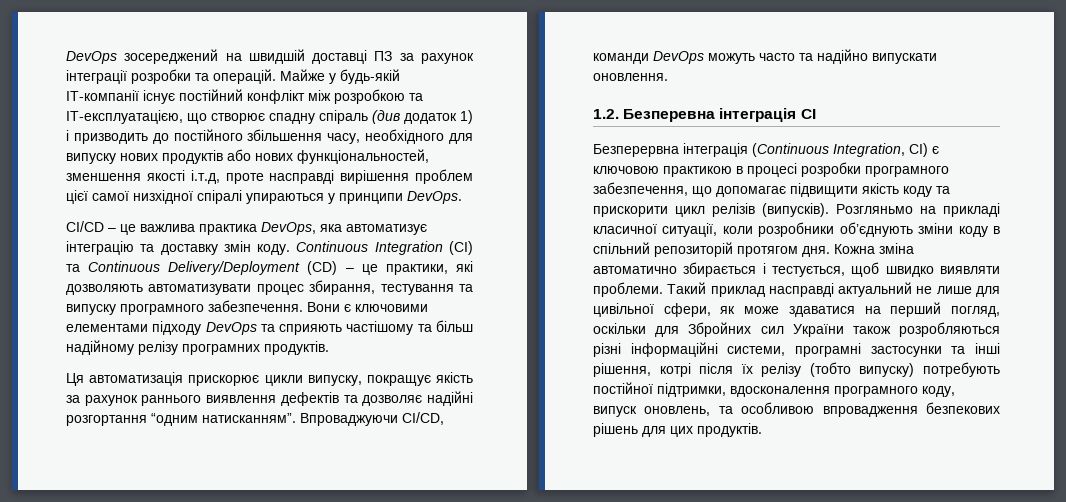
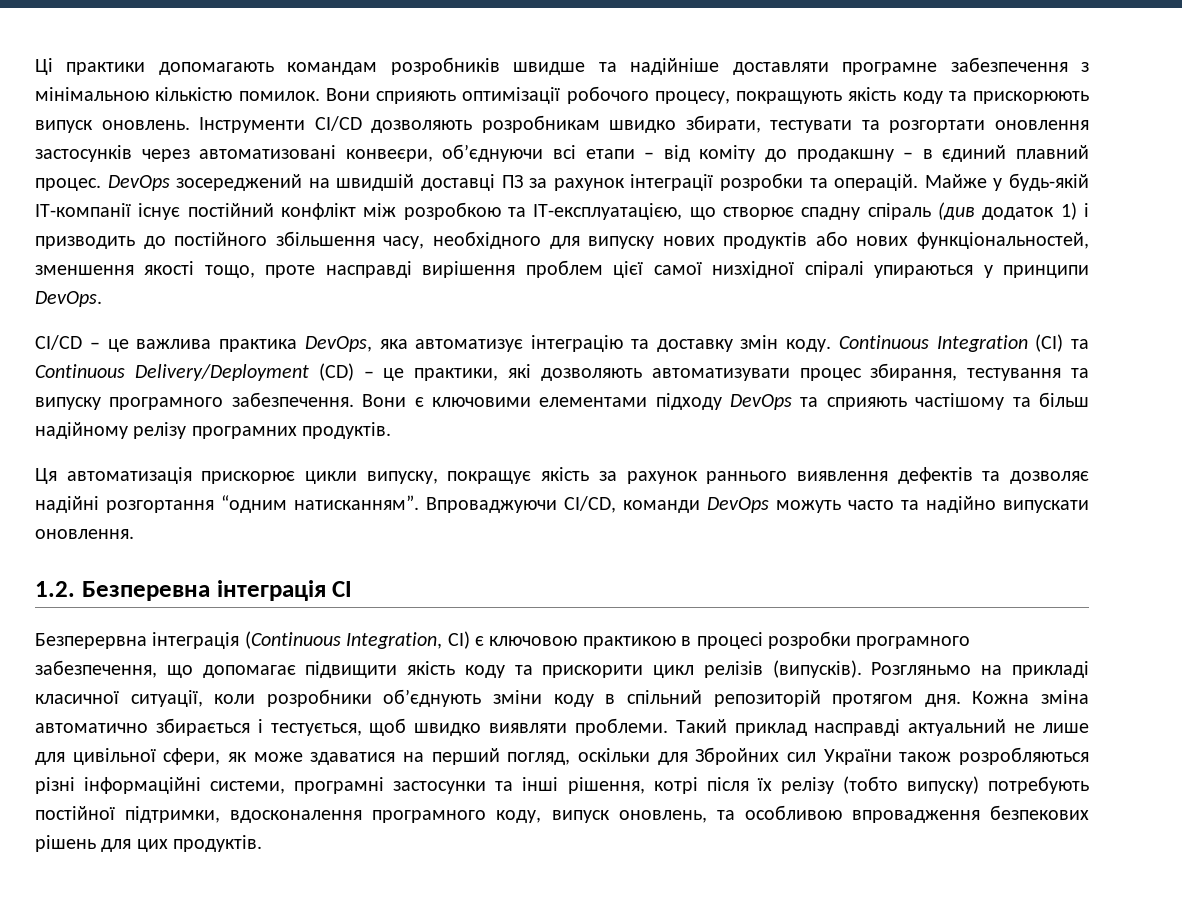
+ Ці практики допомагають командам розробників швидше та надійніше доставляти програмне забезпечення з мінімальною кількістю помилок. Вони сприяють оптимізації робочого процесу, покращують якість коду та прискорюють випуск оновлень. Інструменти CI/CD дозволяють розробникам швидко збирати, тестувати та розгортати оновлення застосунків через автоматизовані конвеєри, об’єднуючи всі етапи – від коміту до продакшну – в єдиний плавний процес.
- Майже у будь-якій IT-компанії існує постійний конфлікт між розробкою та IT-експлуатацією, що створює спадну спіраль (див додаток 1) і призводить до постійного збільшення часу, необхідного для випуску нових продуктів або нових функціональностей, зменшення якості і.т.д, проте насправді вирішення проблем цієї самої низхідної спіралі упираються у принципи DevOps.
+ Майже у будь-якій IT-компанії існує постійний конфлікт між розробкою та IT-експлуатацією, що створює спадну спіраль (див додаток 1) і призводить до постійного збільшення часу, необхідного для випуску нових продуктів або нових функціональностей, зменшення якості тощо, проте насправді вирішення проблем цієї самої низхідної спіралі упираються у принципи DevOps.

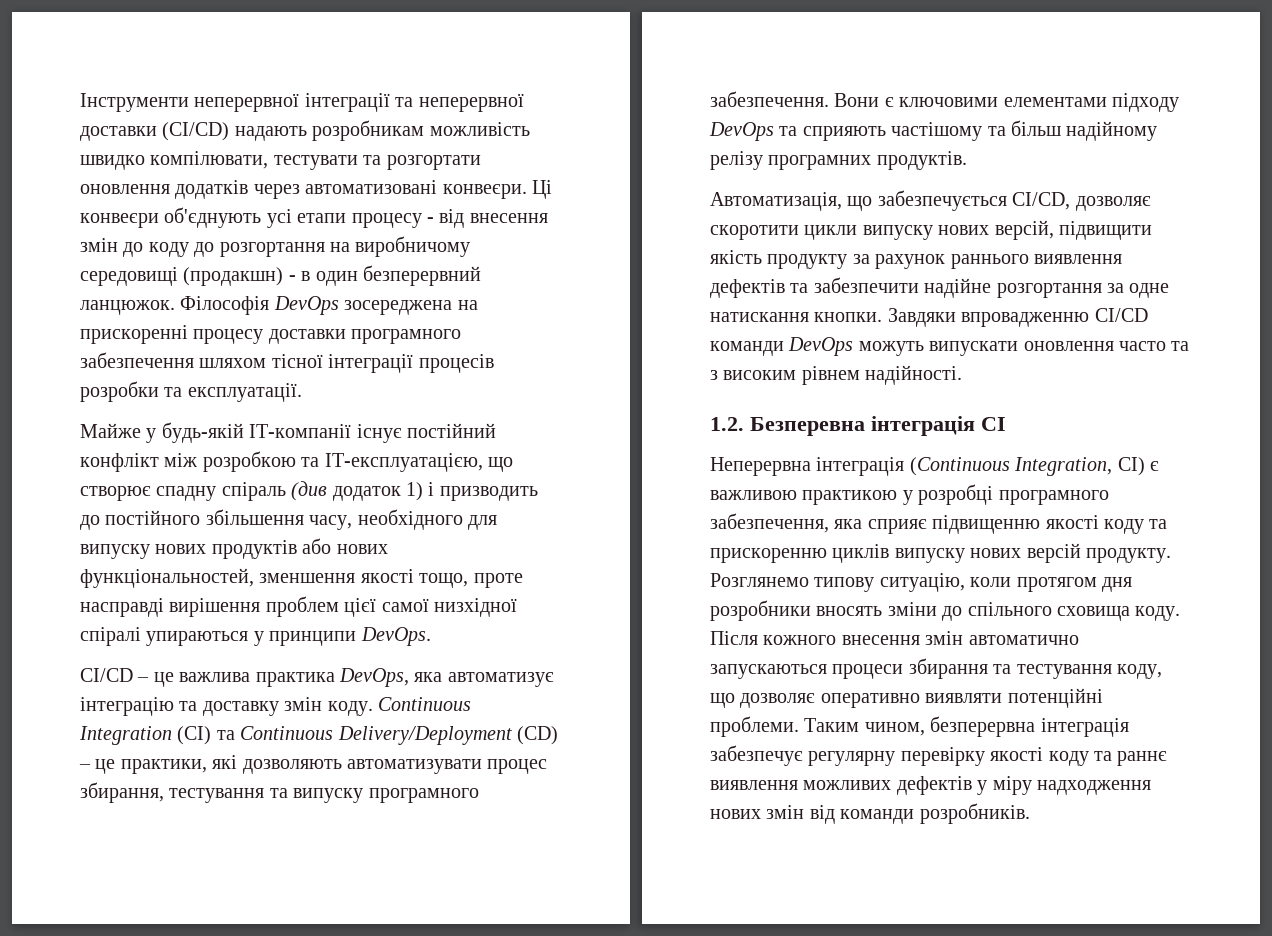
- Ці практики допомагають командам розробників швидше та надійніше доставляти програмне забезпечення з мінімальною кількістю помилок. Вони сприяють оптимізації робочого процесу, покращують якість коду та прискорюють випуск оновлень. Інструменти CI/CD дозволяють розробникам швидко збирати, тестувати та розгортати оновлення застосунків через автоматизовані конвеєри, об’єднуючи всі етапи – від коміту до продакшну – в єдиний плавний процес. DevOps зосереджений на швидшій доставці ПЗ за рахунок інтеграції розробки та операцій. Майже у будь-якій IT-компанії існує постійний конфлікт між розробкою та IT-експлуатацією, що створює спадну спіраль (див додаток 1) і призводить до постійного збільшення часу, необхідного для випуску нових продуктів або нових функціональностей, зменшення якості тощо, проте насправді вирішення проблем цієї самої низхідної спіралі упираються у принципи DevOps.
+ Інструменти неперервної інтеграції та неперервної доставки (CI/CD) надають розробникам можливість швидко компілювати, тестувати та розгортати оновлення додатків через автоматизовані конвеєри. Ці конвеєри об'єднують усі етапи процесу - від внесення змін до коду до розгортання на виробничому середовищі (продакшн) - в один безперервний ланцюжок. Філософія DevOps зосереджена на прискоренні процесу доставки програмного забезпечення шляхом тісної інтеграції процесів розробки та експлуатації.
+ Майже у будь-якій IT-компанії існує постійний конфлікт між розробкою та IT-експлуатацією, що створює спадну спіраль (див додаток 1) і призводить до постійного збільшення часу, необхідного для випуску нових продуктів або нових функціональностей, зменшення якості тощо, проте насправді вирішення проблем цієї самої низхідної спіралі упираються у принципи DevOps.
- Ця автоматизація прискорює цикли випуску, покращує якість за рахунок раннього виявлення дефектів та дозволяє надійні розгортання “одним натисканням”. Впроваджуючи CI/CD, команди DevOps можуть часто та надійно випускати оновлення.
+ Автоматизація, що забезпечується CI/CD, дозволяє скоротити цикли випуску нових версій, підвищити якість продукту за рахунок раннього виявлення дефектів та забезпечити надійне розгортання за одне натискання кнопки. Завдяки впровадженню CI/CD команди DevOps можуть випускати оновлення часто та з високим рівнем надійності.
- Безперервна інтеграція (Continuous Integration, CI) є ключовою практикою в процесі розробки програмного забезпечення, що допомагає підвищити якість коду та прискорити цикл релізів (випусків). Розгляньмо на прикладі класичної ситуації, коли розробники об’єднують зміни коду в спільний репозиторій протягом дня. Кожна зміна автоматично збирається і тестується, щоб швидко виявляти проблеми. Такий приклад насправді актуальний не лише для цивільної сфери, як може здаватися на перший погляд, оскільки для Збройних сил України також розробляються різні інформаційні системи, програмні застосунки та інші рішення, котрі після їх релізу (тобто випуску) потребують постійної підтримки, вдосконалення програмного коду, випуск оновлень, та особливою впровадження безпекових рішень для цих продуктів.
+ Неперервна інтеграція (Continuous Integration, CI) є важливою практикою у розробці програмного забезпечення, яка сприяє підвищенню якості коду та прискоренню циклів випуску нових версій продукту. Розглянемо типову ситуацію, коли протягом дня розробники вносять зміни до спільного сховища коду. Після кожного внесення змін автоматично запускаються процеси збирання та тестування коду, що дозволяє оперативно виявляти потенційні проблеми. Таким чином, безперервна інтеграція забезпечує регулярну перевірку якості коду та раннє виявлення можливих дефектів у міру надходження нових змін від команди розробників.

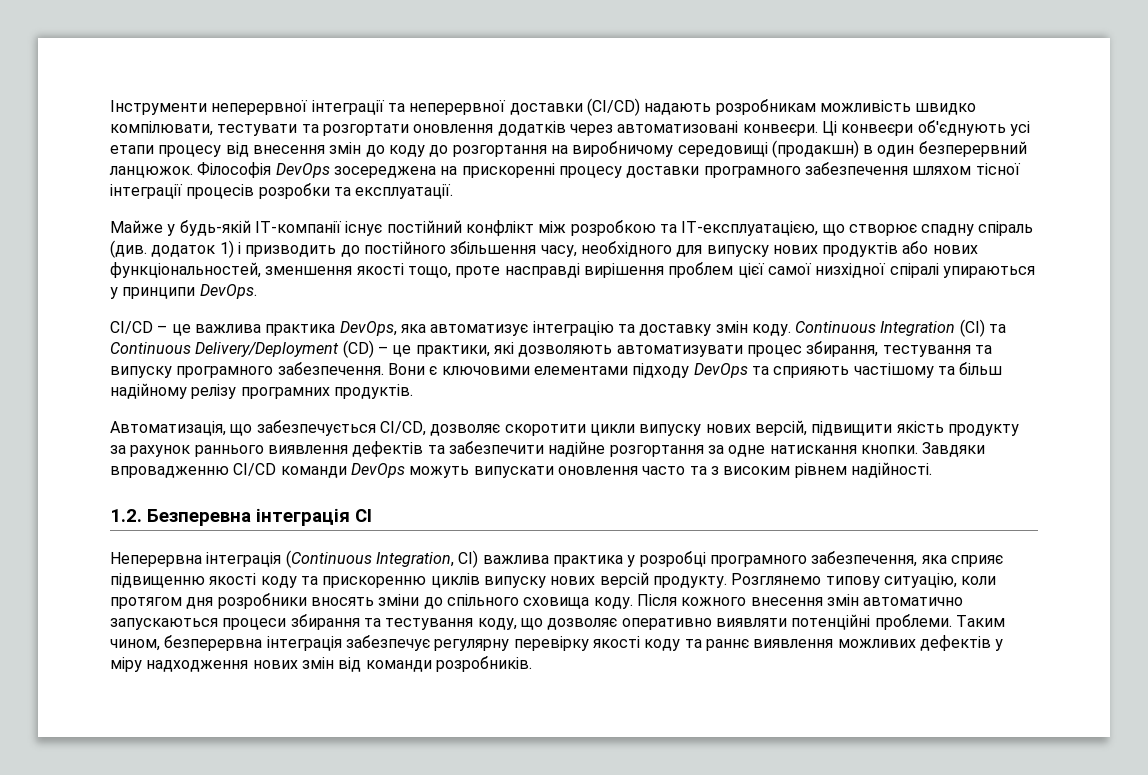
- Ці конвеєри об'єднують усі етапи процесу - від внесення змін до коду до розгортання на виробничому середовищі (продакшн) - в один безперервний ланцюжок.
+ Ці конвеєри об'єднують усі етапи процесу від внесення змін до коду до розгортання на виробничому середовищі (продакшн) в один безперервний ланцюжок.
- Майже у будь-якій IT-компанії існує постійний конфлікт між розробкою та IT-експлуатацією, що створює спадну спіраль (див додаток 1) і призводить до постійного збільшення часу, необхідного для випуску нових продуктів або нових функціональностей, зменшення якості тощо, проте насправді вирішення проблем цієї самої низхідної спіралі упираються у принципи DevOps.
+ Майже у будь-якій IT-компанії існує постійний конфлікт між розробкою та IT-експлуатацією, що створює спадну спіраль (див. додаток 1) і призводить до постійного збільшення часу, необхідного для випуску нових продуктів або нових функціональностей, зменшення якості тощо, проте насправді вирішення проблем цієї самої низхідної спіралі упираються у принципи DevOps.
- Неперервна інтеграція (Continuous Integration, CI) є важливою практикою у розробці програмного забезпечення, яка сприяє підвищенню якості коду та прискоренню циклів випуску нових версій продукту.
+ Неперервна інтеграція (Continuous Integration, CI) важлива практика у розробці програмного забезпечення, яка сприяє підвищенню якості коду та прискоренню циклів випуску нових версій продукту.

